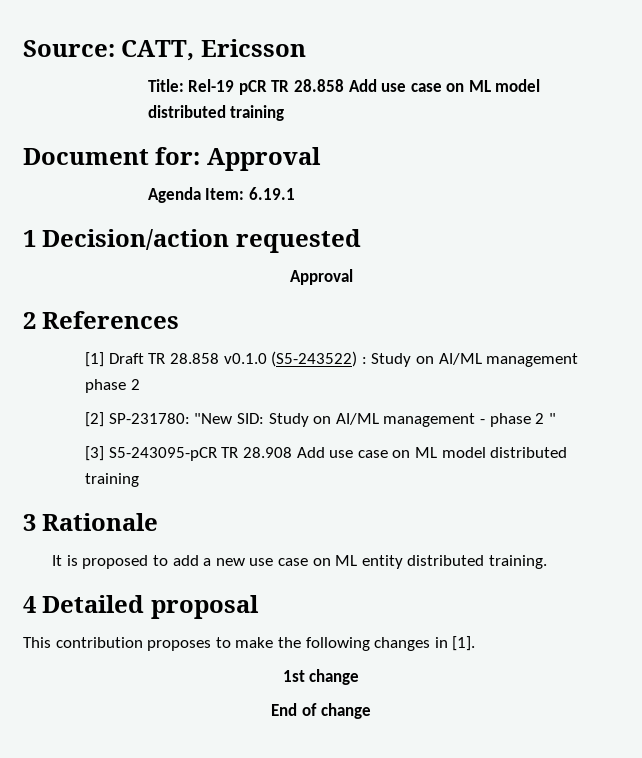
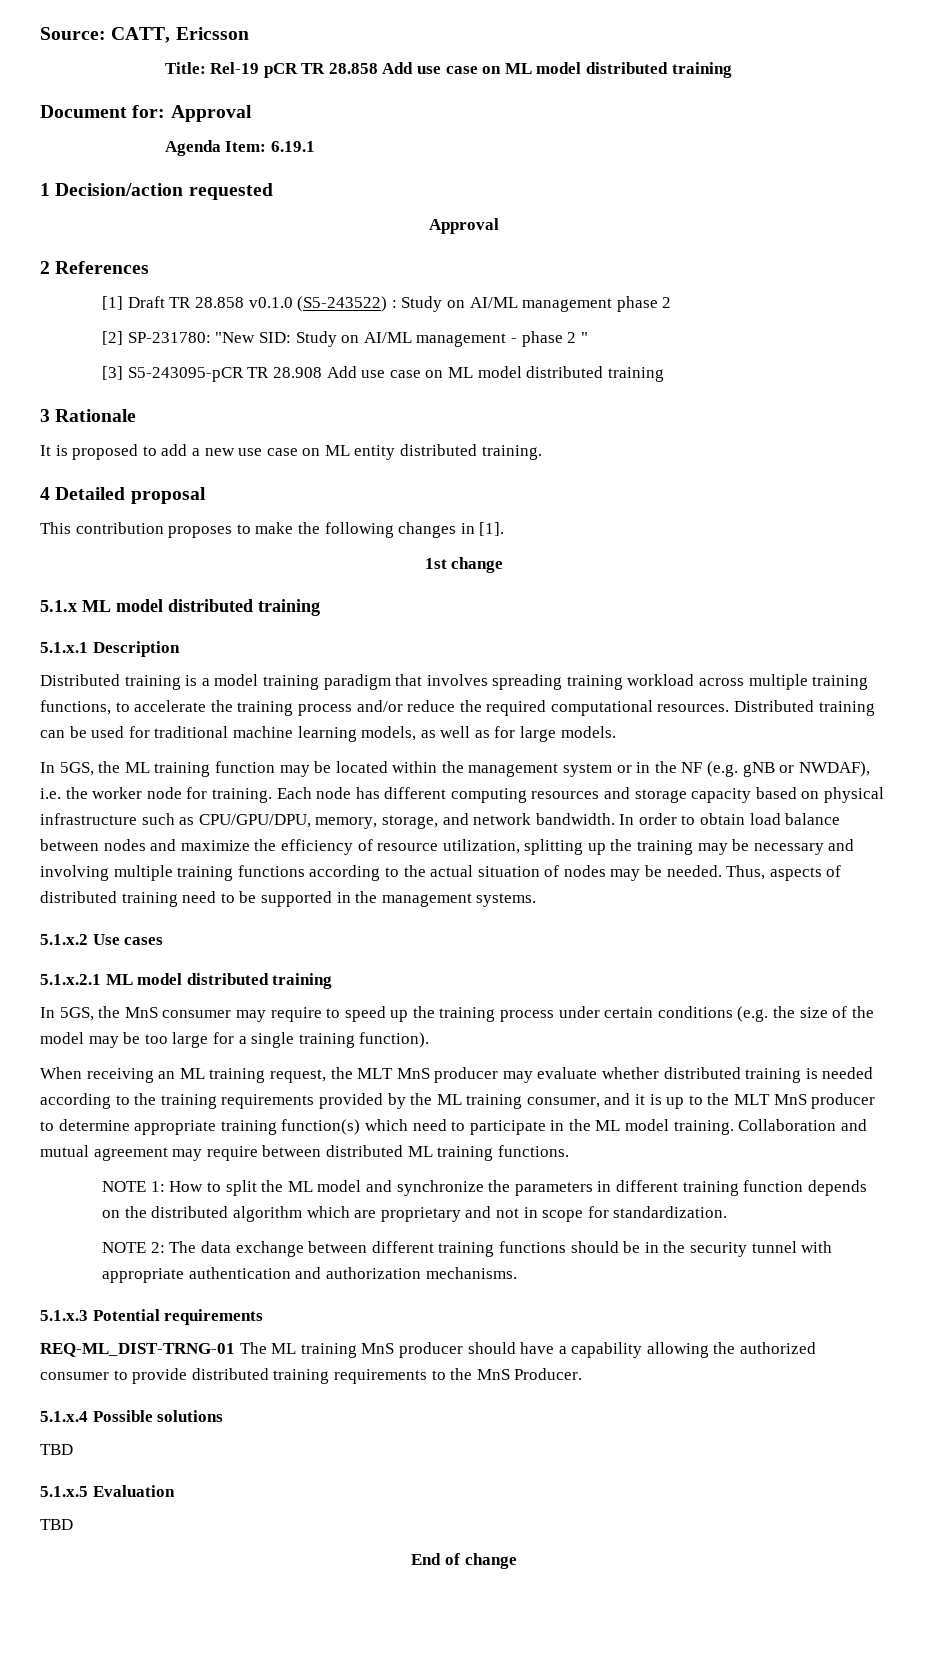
+ 5.1.x ML model distributed training
+ 5.1.x.1 Description
+ Distributed training is a model training paradigm that involves spreading training workload across multiple training functions, to accelerate the training process and/or reduce the required computational resources. Distributed training can be used for traditional machine learning models, as well as for large models.
+ In 5GS, the ML training function may be located within the management system or in the NF (e.g. gNB or NWDAF), i.e. the worker node for training. Each node has different computing resources and storage capacity based on physical infrastructure such as CPU/GPU/DPU, memory, storage, and network bandwidth. In order to obtain load balance between nodes and maximize the efficiency of resource utilization, splitting up the training may be necessary and involving multiple training functions according to the actual situation of nodes may be needed. Thus, aspects of distributed training need to be supported in the management systems.
+ 5.1.x.2 Use cases
+ 5.1.x.2.1 ML model distributed training
+ In 5GS, the MnS consumer may require to speed up the training process under certain conditions (e.g. the size of the model may be too large for a single training function).
+ When receiving an ML training request, the MLT MnS producer may evaluate whether distributed training is needed according to the training requirements provided by the ML training consumer, and it is up to the MLT MnS producer to determine appropriate training function(s) which need to participate in the ML model training. Collaboration and mutual agreement may require between distributed ML training functions.
+ NOTE 1: How to split the ML model and synchronize the parameters in different training function depends on the distributed algorithm which are proprietary and not in scope for standardization.
+ NOTE 2: The data exchange between different training functions should be in the security tunnel with appropriate authentication and authorization mechanisms.
+ 5.1.x.3 Potential requirements
+ REQ-ML_DIST-TRNG-01 The ML training MnS producer should have a capability allowing the authorized consumer to provide distributed training requirements to the MnS Producer.
+ 5.1.x.4 Possible solutions
+ TBD
+ 5.1.x.5 Evaluation
+ TBD

